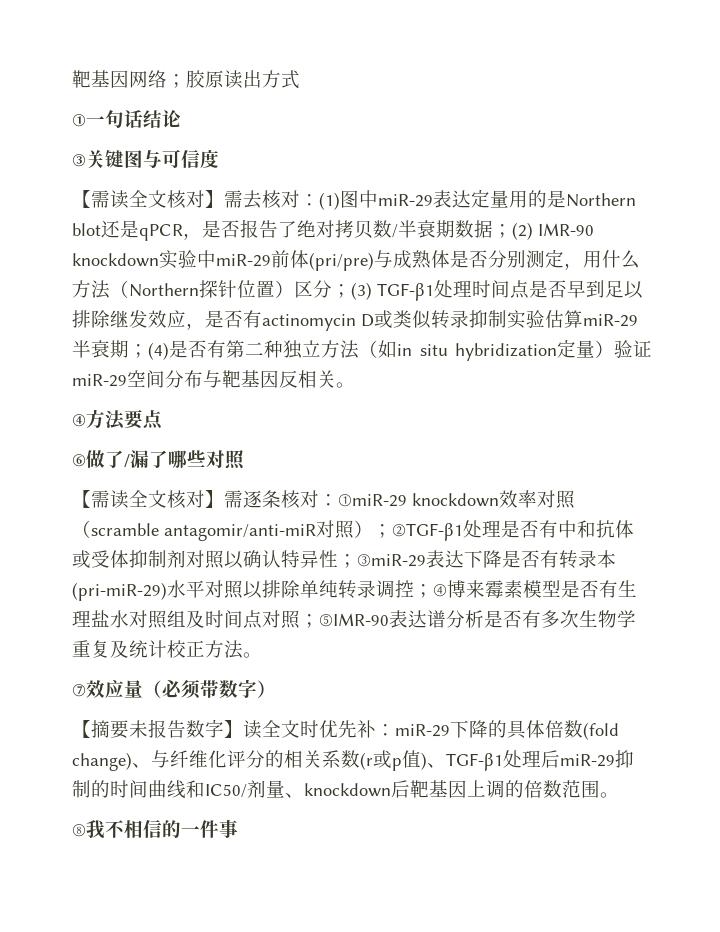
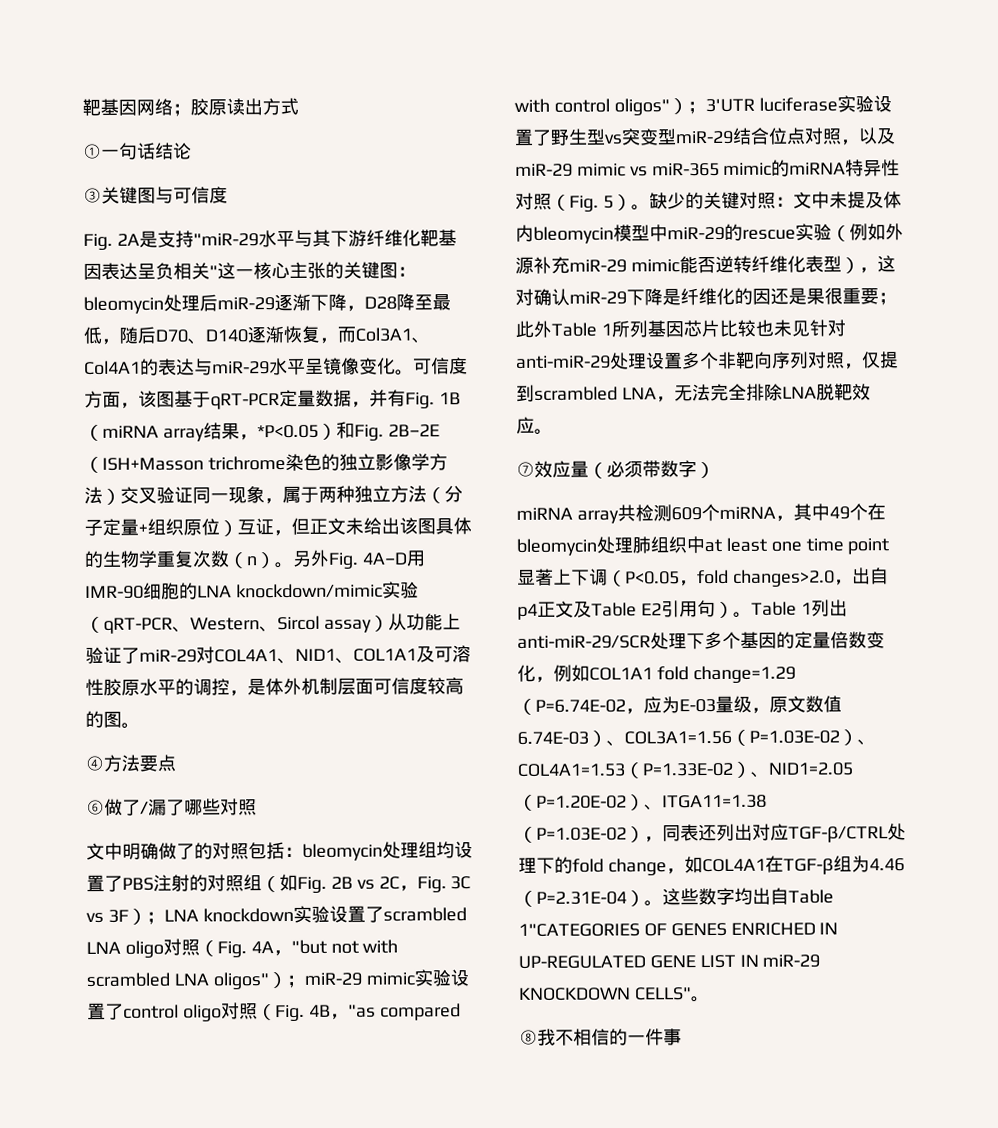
- 【需读全文核对】需去核对：(1)图中miR-29表达定量用的是Northern blot还是qPCR，是否报告了绝对拷贝数/半衰期数据；(2) IMR-90 knockdown实验中miR-29前体(pri/pre)与成熟体是否分别测定，用什么方法（Northern探针位置）区分；(3) TGF-β1处理时间点是否早到足以排除继发效应，是否有actinomycin D或类似转录抑制实验估算miR-29半衰期；(4)是否有第二种独立方法（如in situ hybridization定量）验证miR-29空间分布与靶基因反相关。
+ Fig. 2A是支持"miR-29水平与其下游纤维化靶基因表达呈负相关"这一核心主张的关键图：bleomycin处理后miR-29逐渐下降，D28降至最低，随后D70、D140逐渐恢复，而Col3A1、Col4A1的表达与miR-29水平呈镜像变化。可信度方面，该图基于qRT-PCR定量数据，并有Fig. 1B（miRNA array结果，*P<0.05）和Fig. 2B–2E（ISH+Masson trichrome染色的独立影像学方法）交叉验证同一现象，属于两种独立方法（分子定量+组织原位）互证，但正文未给出该图具体的生物学重复次数（n）。另外Fig. 4A–D用IMR-90细胞的LNA knockdown/mimic实验（qRT-PCR、Western、Sircol assay）从功能上验证了miR-29对COL4A1、NID1、COL1A1及可溶性胶原水平的调控，是体外机制层面可信度较高的图。
- 【需读全文核对】需逐条核对：①miR-29 knockdown效率对照（scramble antagomir/anti-miR对照）；②TGF-β1处理是否有中和抗体或受体抑制剂对照以确认特异性；③miR-29表达下降是否有转录本(pri-miR-29)水平对照以排除单纯转录调控；④博来霉素模型是否有生理盐水对照组及时间点对照；⑤IMR-90表达谱分析是否有多次生物学重复及统计校正方法。
+ 文中明确做了的对照包括：bleomycin处理组均设置了PBS注射的对照组（如Fig. 2B vs 2C，Fig. 3C vs 3F）；LNA knockdown实验设置了scrambled LNA oligo对照（Fig. 4A，"but not with scrambled LNA oligos"）；miR-29 mimic实验设置了control oligo对照（Fig. 4B，"as compared with control oligos"）；3'UTR luciferase实验设置了野生型vs突变型miR-29结合位点对照，以及miR-29 mimic vs miR-365 mimic的miRNA特异性对照（Fig. 5）。缺少的关键对照：文中未提及体内bleomycin模型中miR-29的rescue实验（例如外源补充miR-29 mimic能否逆转纤维化表型），这对确认miR-29下降是纤维化的因还是果很重要；此外Table 1所列基因芯片比较也未见针对anti-miR-29处理设置多个非靶向序列对照，仅提到scrambled LNA，无法完全排除LNA脱靶效应。
- 【摘要未报告数字】读全文时优先补：miR-29下降的具体倍数(fold change)、与纤维化评分的相关系数(r或p值)、TGF-β1处理后miR-29抑制的时间曲线和IC50/剂量、knockdown后靶基因上调的倍数范围。
+ miRNA array共检测609个miRNA，其中49个在bleomycin处理肺组织中at least one time point显著上下调（P<0.05，fold changes>2.0，出自p4正文及Table E2引用句）。Table 1列出anti-miR-29/SCR处理下多个基因的定量倍数变化，例如COL1A1 fold change=1.29（P=6.74E-02，应为E-03量级，原文数值6.74E-03）、COL3A1=1.56（P=1.03E-02）、COL4A1=1.53（P=1.33E-02）、NID1=2.05（P=1.20E-02）、ITGA11=1.38（P=1.03E-02），同表还列出对应TGF-β/CTRL处理下的fold change，如COL4A1在TGF-β组为4.46（P=2.31E-04）。这些数字均出自Table 1"CATEGORIES OF GENES ENRICHED IN UP-REGULATED GENE LIST IN miR-29 KNOCKDOWN CELLS"。

